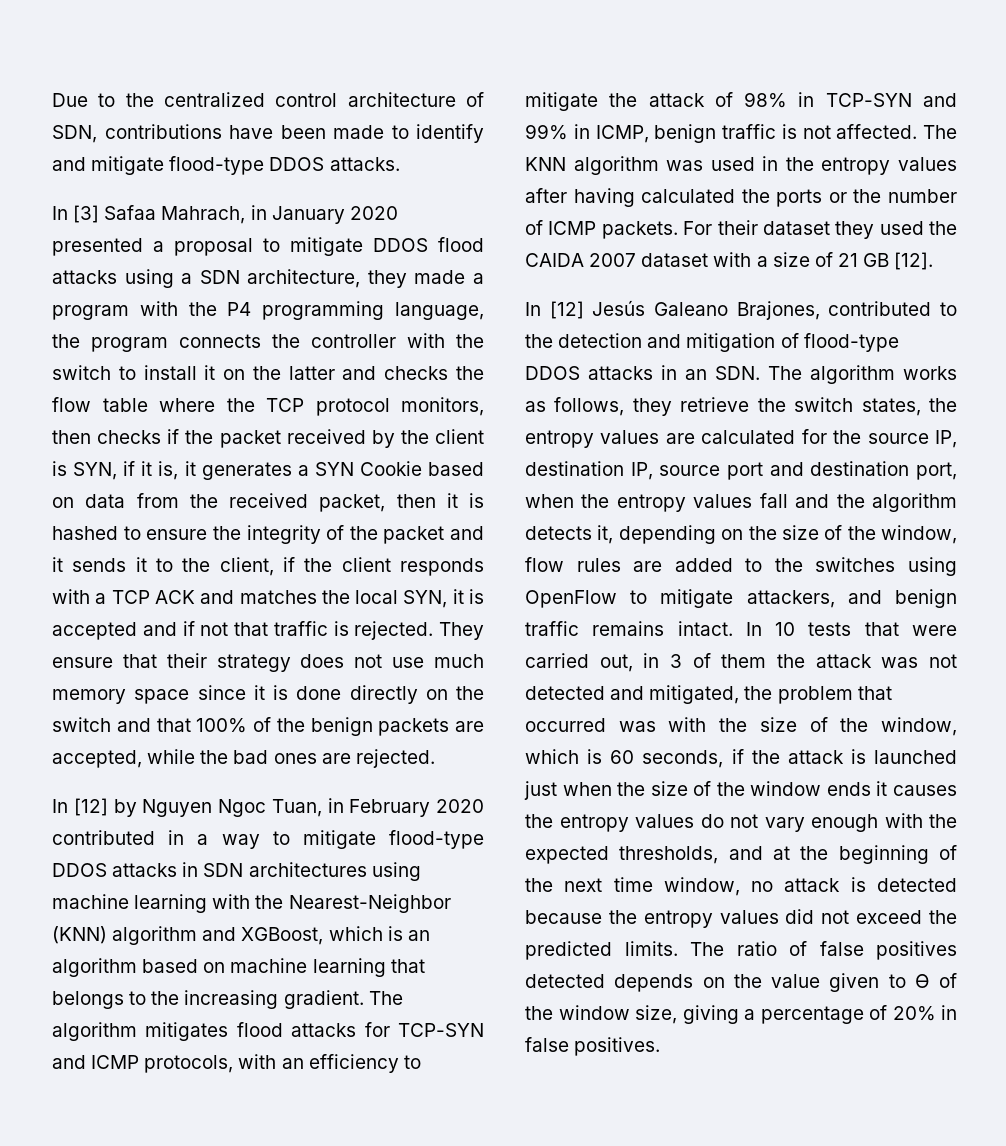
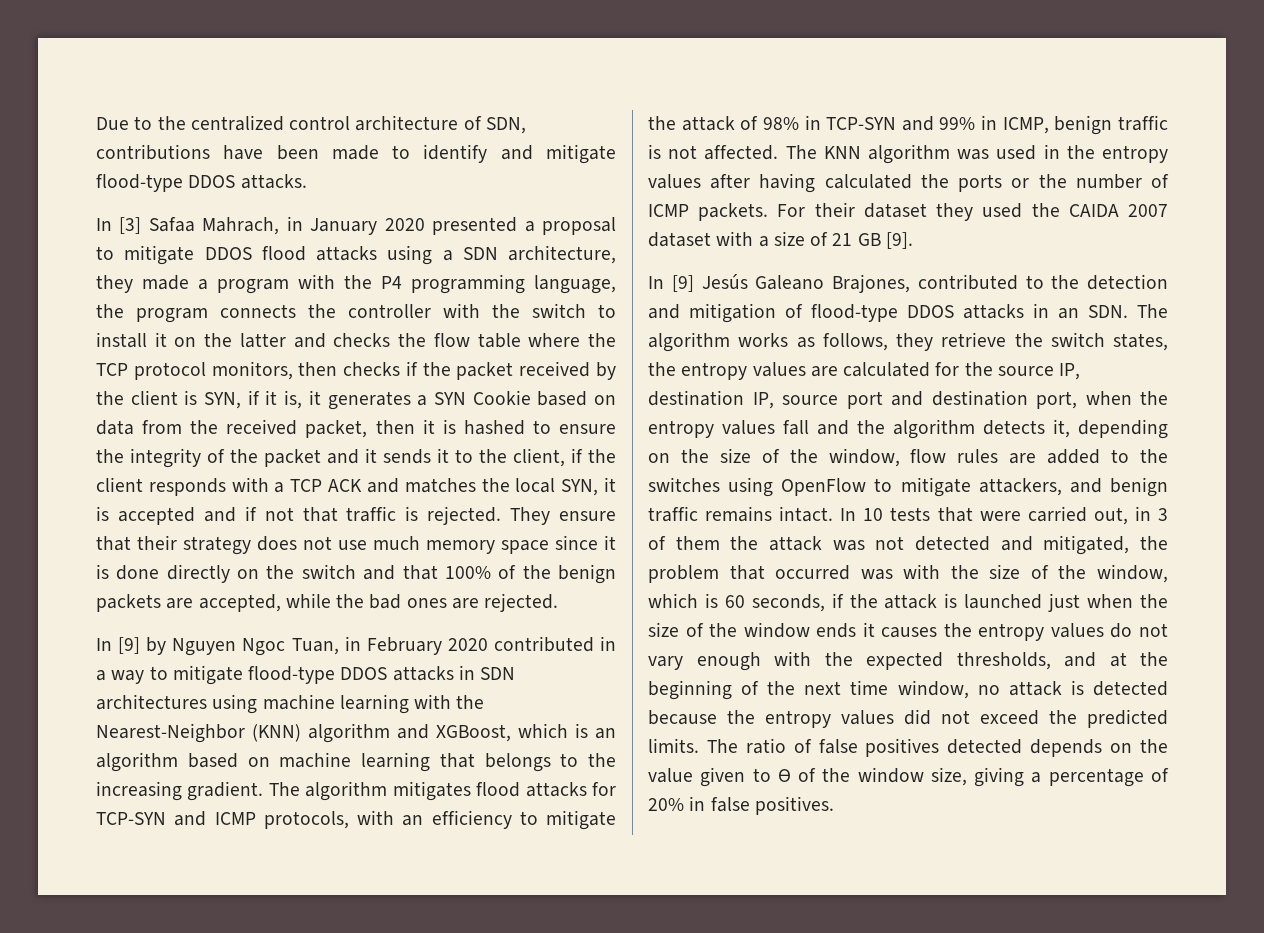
- In [12] by Nguyen Ngoc Tuan, in February 2020 contributed in a way to mitigate flood-type DDOS attacks in SDN architectures using machine learning with the Nearest-Neighbor (KNN) algorithm and XGBoost, which is an algorithm based on machine learning that belongs to the increasing gradient.
+ In [9] by Nguyen Ngoc Tuan, in February 2020 contributed in a way to mitigate flood-type DDOS attacks in SDN architectures using machine learning with the Nearest-Neighbor (KNN) algorithm and XGBoost, which is an algorithm based on machine learning that belongs to the increasing gradient.
- For their dataset they used the CAIDA 2007 dataset with a size of 21 GB [12].
- In [12] Jesús Galeano Brajones, contributed to the detection and mitigation of flood-type DDOS attacks in an SDN. The algorithm works as follows, they retrieve the switch states, the entropy values are calculated for the source IP, destination IP, source port and destination port, when the entropy values fall and the algorithm detects it, depending on the size of the window, flow rules are added to the switches using OpenFlow to mitigate attackers, and benign traffic remains intact.
+ For their dataset they used the CAIDA 2007 dataset with a size of 21 GB [9].
+ In [9] Jesús Galeano Brajones, contributed to the detection and mitigation of flood-type DDOS attacks in an SDN. The algorithm works as follows, they retrieve the switch states, the entropy values are calculated for the source IP, destination IP, source port and destination port, when the entropy values fall and the algorithm detects it, depending on the size of the window, flow rules are added to the switches using OpenFlow to mitigate attackers, and benign traffic remains intact.

